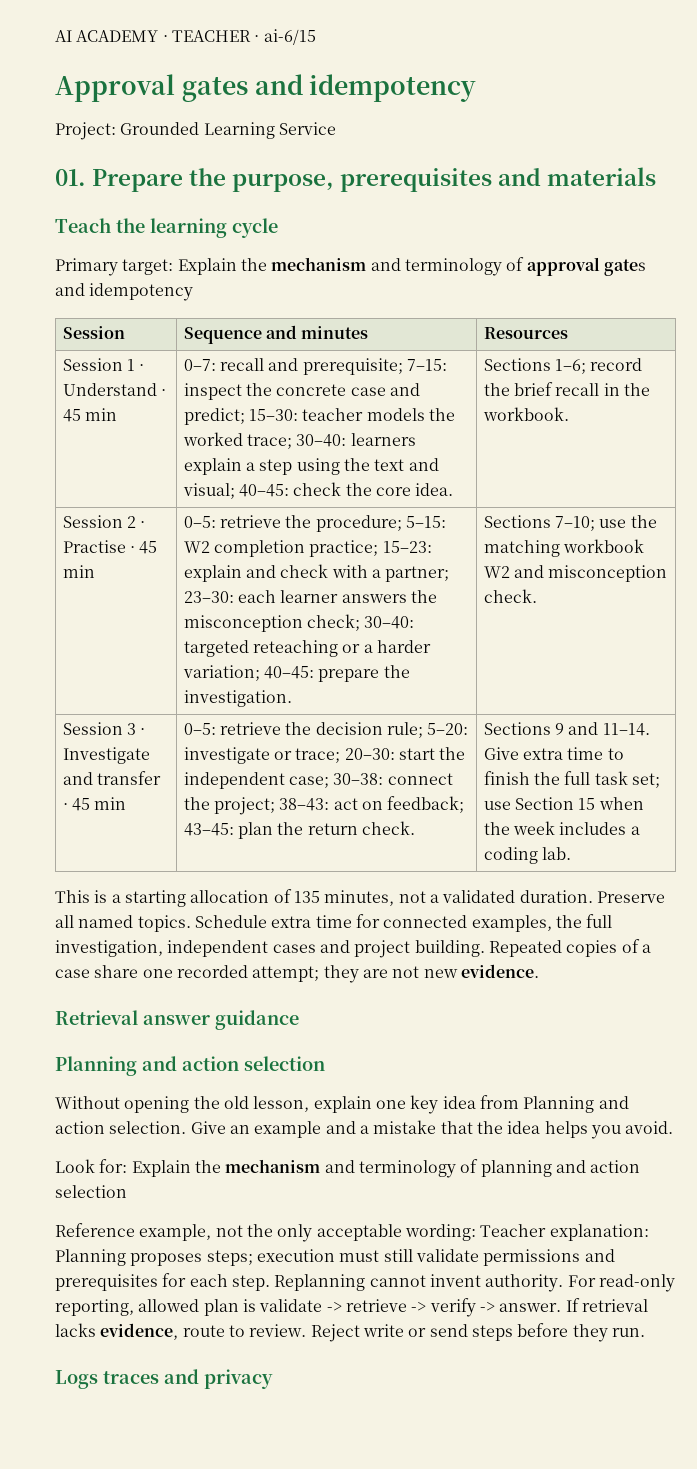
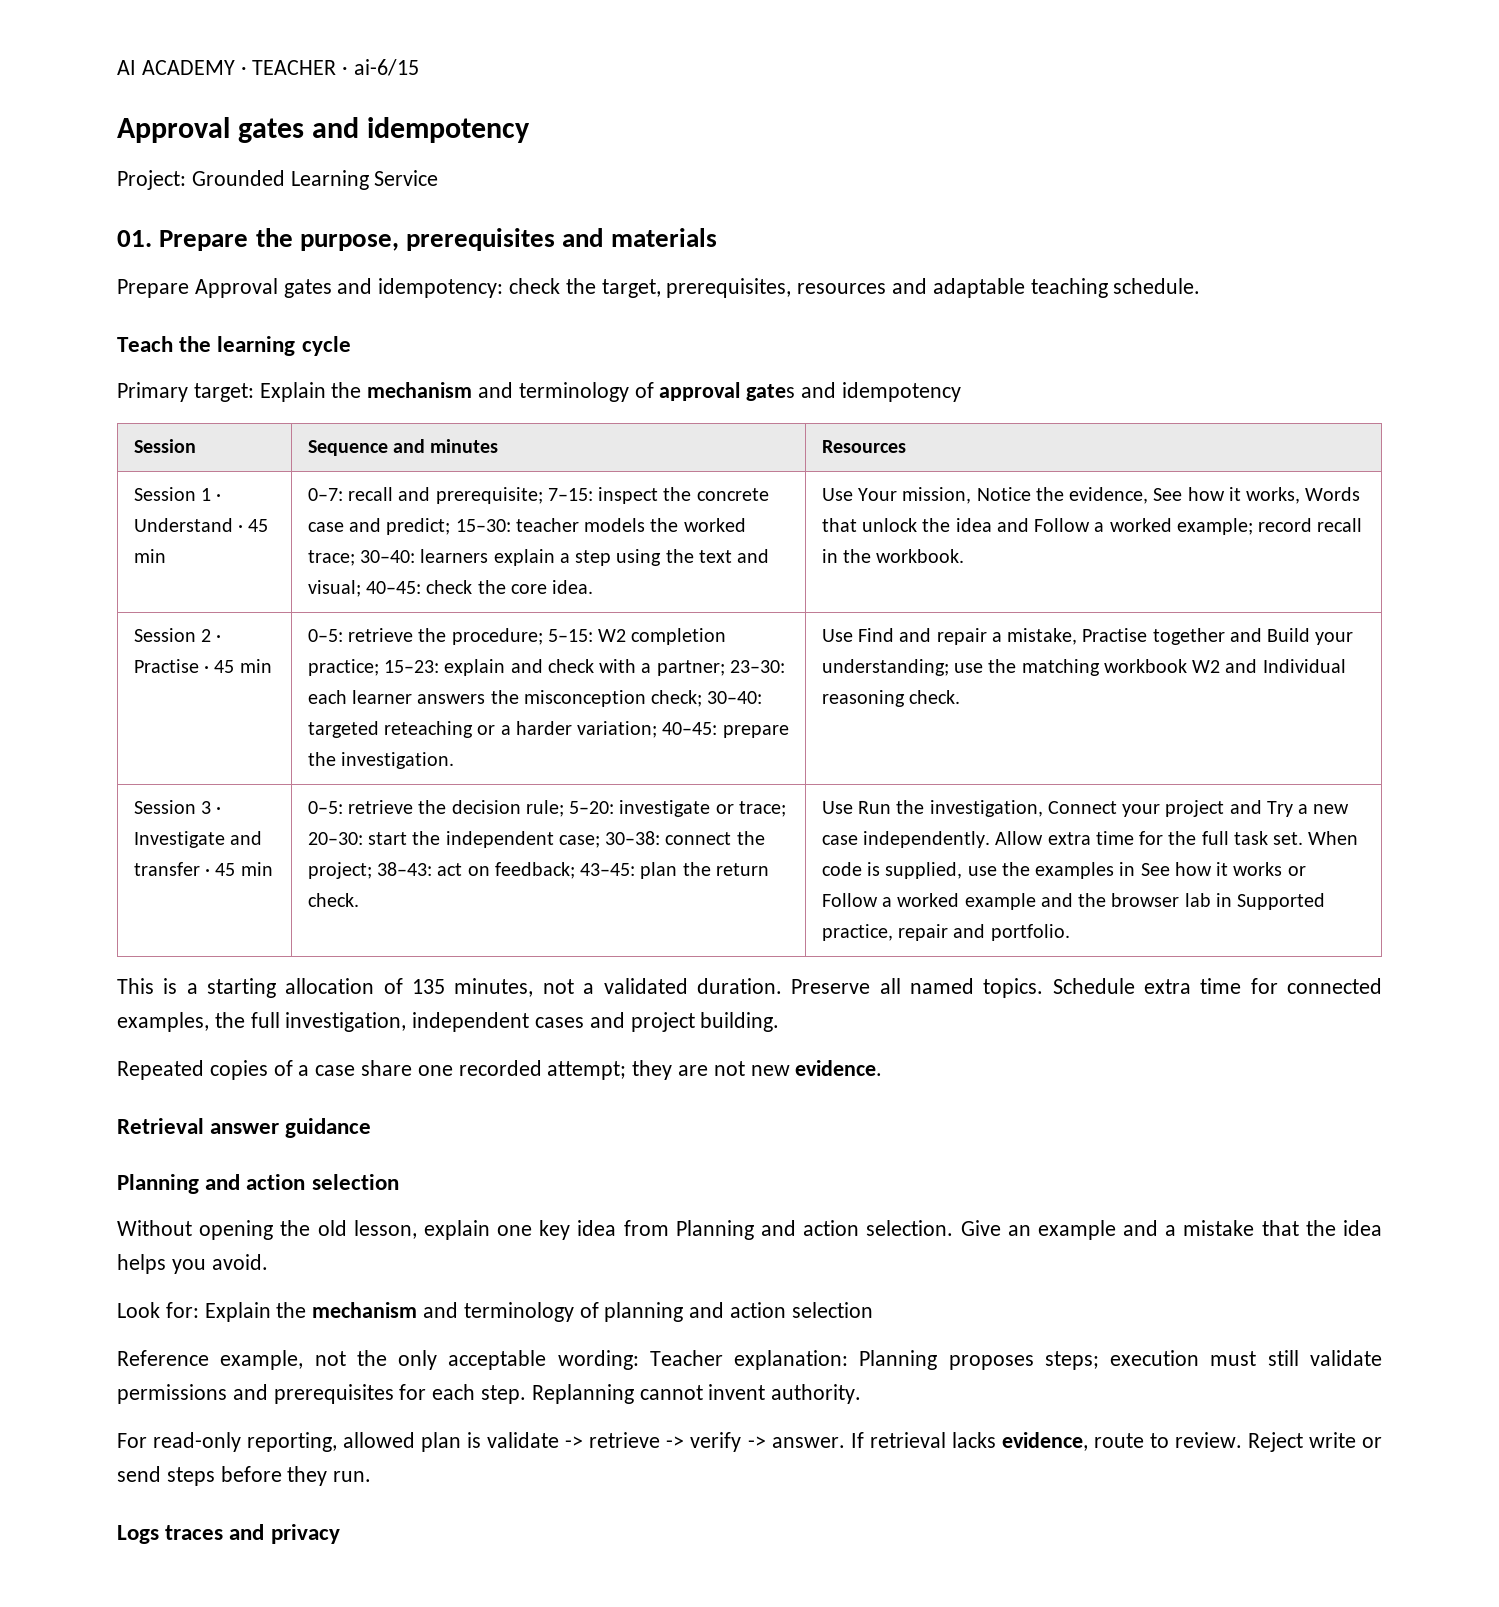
+ Prepare Approval gates and idempotency: check the target, prerequisites, resources and adaptable teaching schedule.
- Sections 1–6; record the brief recall in the workbook.
+ Use Your mission, Notice the evidence, See how it works, Words that unlock the idea and Follow a worked example; record recall in the workbook.
- Sections 7–10; use the matching workbook W2 and misconception check.
+ Use Find and repair a mistake, Practise together and Build your understanding; use the matching workbook W2 and Individual reasoning check.
- Sections 9 and 11–14. Give extra time to finish the full task set; use Section 15 when the week includes a coding lab.
+ Use Run the investigation, Connect your project and Try a new case independently. Allow extra time for the full task set. When code is supplied, use the examples in See how it works or Follow a worked example and the browser lab in Supported practice, repair and portfolio.
- Schedule extra time for connected examples, the full investigation, independent cases and project building. Repeated copies of a case share one recorded attempt; they are not new evidence.
+ Schedule extra time for connected examples, the full investigation, independent cases and project building.
+ Repeated copies of a case share one recorded attempt; they are not new evidence.
- Replanning cannot invent authority. For read-only reporting, allowed plan is validate -> retrieve -> verify -> answer.
+ Replanning cannot invent authority.
+ For read-only reporting, allowed plan is validate -> retrieve -> verify -> answer.

